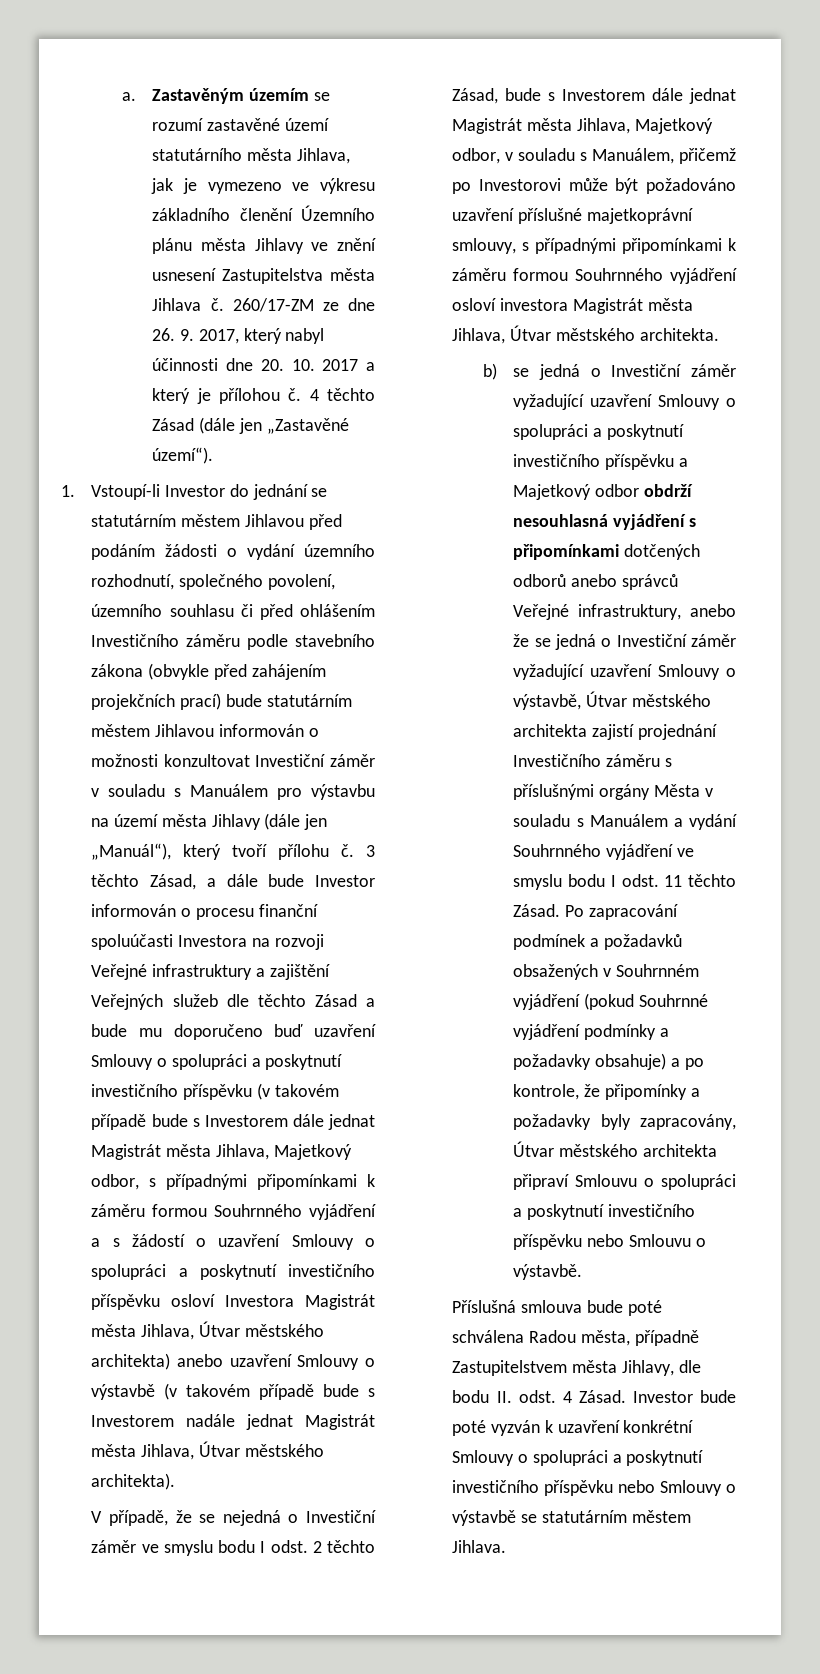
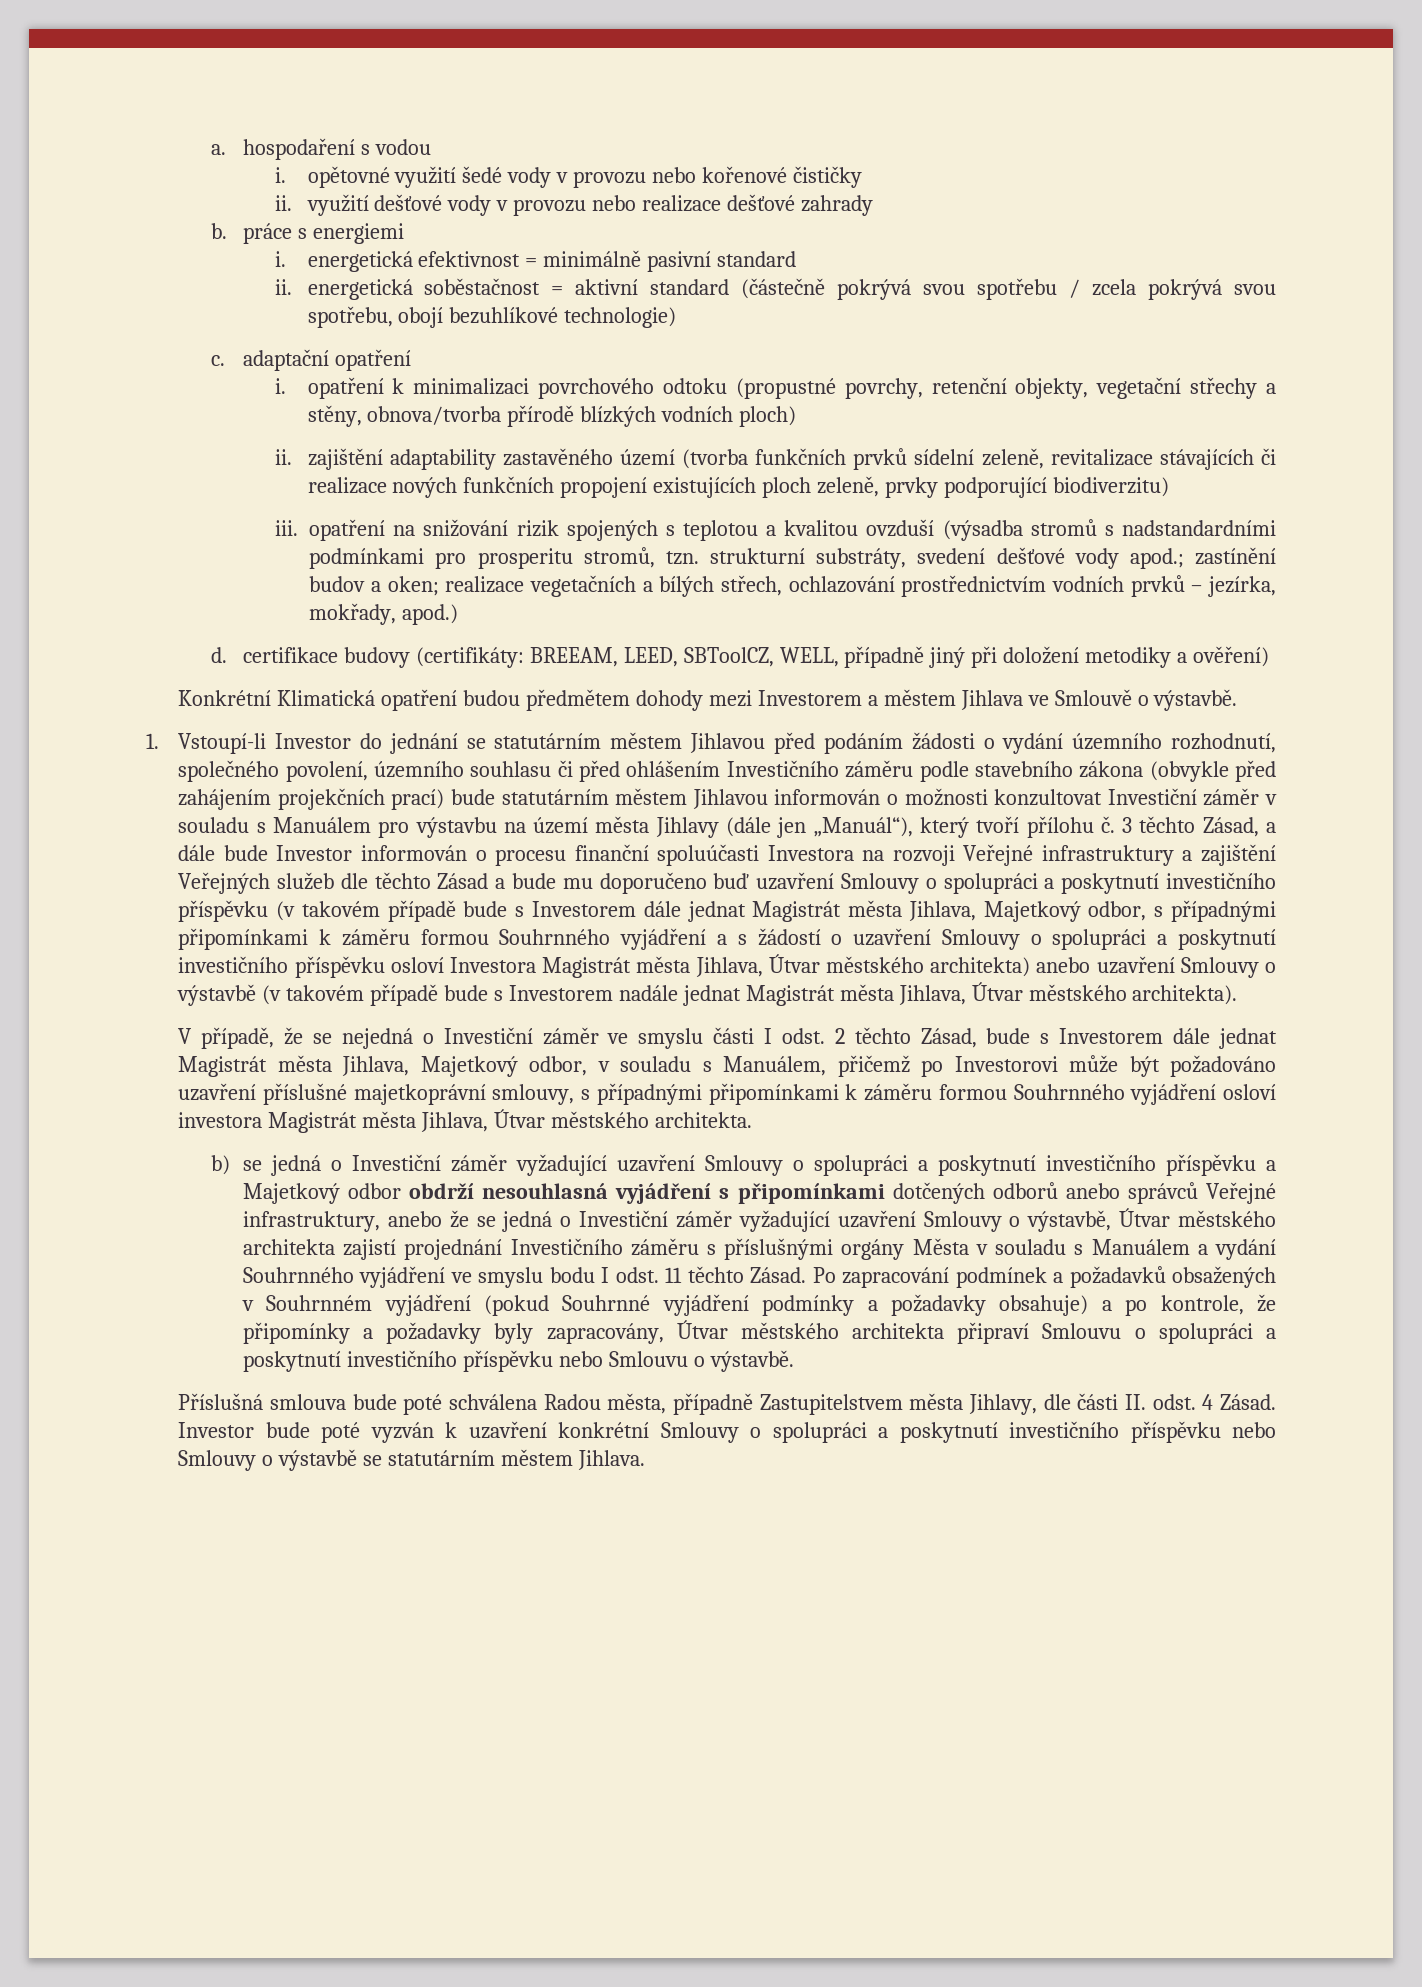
- a. Zastavěným územím se rozumí zastavěné území statutárního města Jihlava, jak je vymezeno ve výkresu základního členění Územního plánu města Jihlavy ve znění usnesení Zastupitelstva města Jihlava č. 260/17-ZM ze dne 26. 9. 2017, který nabyl účinnosti dne 20. 10. 2017 a který je přílohou č. 4 těchto Zásad (dále jen „Zastavěné území“).
+ a. hospodaření s vodou
+ i. opětovné využití šedé vody v provozu nebo kořenové čističky
+ ii. využití dešťové vody v provozu nebo realizace dešťové zahrady
+ b. práce s energiemi
+ i. energetická efektivnost = minimálně pasivní standard
+ ii. energetická soběstačnost = aktivní standard (částečně pokrývá svou spotřebu / zcela pokrývá svou spotřebu, obojí bezuhlíkové technologie)
+ c. adaptační opatření
+ i. opatření k minimalizaci povrchového odtoku (propustné povrchy, retenční objekty, vegetační střechy a stěny, obnova/tvorba přírodě blízkých vodních ploch)
+ ii. zajištění adaptability zastavěného území (tvorba funkčních prvků sídelní zeleně, revitalizace stávajících či realizace nových funkčních propojení existujících ploch zeleně, prvky podporující biodiverzitu)
+ iii. opatření na snižování rizik spojených s teplotou a kvalitou ovzduší (výsadba stromů s nadstandardními podmínkami pro prosperitu stromů, tzn. strukturní substráty, svedení dešťové vody apod.; zastínění budov a oken; realizace vegetačních a bílých střech, ochlazování prostřednictvím vodních prvků – jezírka, mokřady, apod.)
+ d. certifikace budovy (certifikáty: BREEAM, LEED, SBToolCZ, WELL, případně jiný při doložení metodiky a ověření)
+ Konkrétní Klimatická opatření budou předmětem dohody mezi Investorem a městem Jihlava ve Smlouvě o výstavbě.
- V případě, že se nejedná o Investiční záměr ve smyslu bodu I odst. 2 těchto Zásad, bude s Investorem dále jednat Magistrát města Jihlava, Majetkový odbor, v souladu s Manuálem, přičemž po Investorovi může být požadováno uzavření příslušné majetkoprávní smlouvy, s případnými připomínkami k záměru formou Souhrnného vyjádření osloví investora Magistrát města Jihlava, Útvar městského architekta.
+ V případě, že se nejedná o Investiční záměr ve smyslu části I odst. 2 těchto Zásad, bude s Investorem dále jednat Magistrát města Jihlava, Majetkový odbor, v souladu s Manuálem, přičemž po Investorovi může být požadováno uzavření příslušné majetkoprávní smlouvy, s případnými připomínkami k záměru formou Souhrnného vyjádření osloví investora Magistrát města Jihlava, Útvar městského architekta.
- Příslušná smlouva bude poté schválena Radou města, případně Zastupitelstvem města Jihlavy, dle bodu II. odst. 4 Zásad.
+ Příslušná smlouva bude poté schválena Radou města, případně Zastupitelstvem města Jihlavy, dle části II. odst. 4 Zásad.

